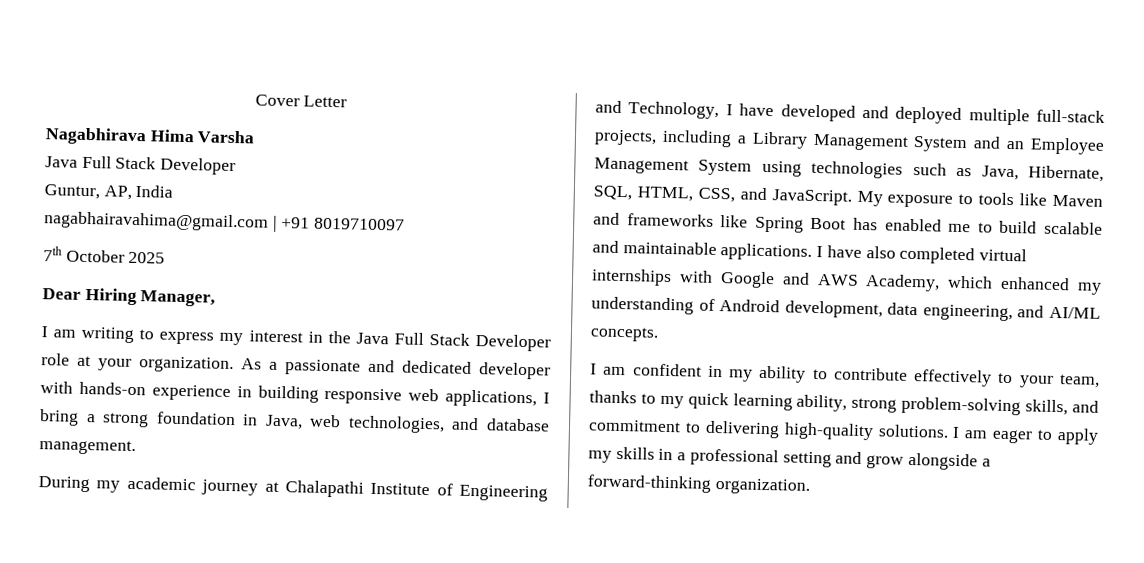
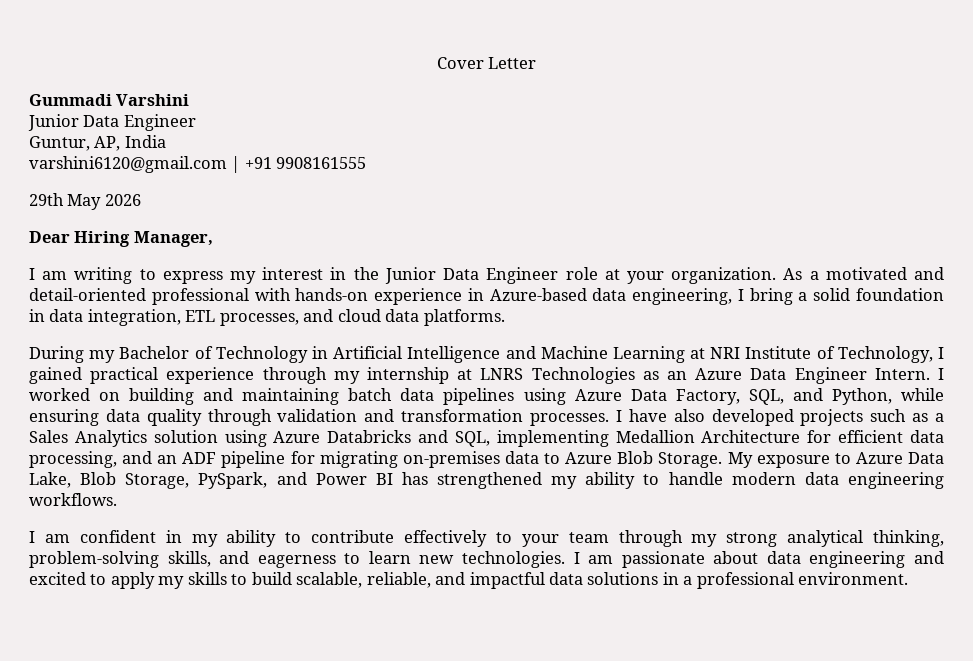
- Nagabhirava Hima Varsha
- Java Full Stack Developer
+ Gummadi Varshini
+ Junior Data Engineer
- nagabhairavahima@gmail.com | +91 8019710097
- 7th October 2025
+ varshini6120@gmail.com | +91 9908161555
+ 29th May 2026
- I am writing to express my interest in the Java Full Stack Developer role at your organization.
+ I am writing to express my interest in the Junior Data Engineer role at your organization.
- As a passionate and dedicated developer with hands-on experience in building responsive web applications, I bring a strong foundation in Java, web technologies, and database management.
- During my academic journey at Chalapathi Institute of Engineering and Technology, I have developed and deployed multiple full-stack projects, including a Library Management System and an Employee Management System using technologies such as Java, Hibernate, SQL, HTML, CSS, and JavaScript. My exposure to tools like Maven and frameworks like Spring Boot has enabled me to build scalable and maintainable applications. I have also completed virtual internships with Google and AWS Academy, which enhanced my understanding of Android development, data engineering, and AI/ML concepts.
+ As a motivated and detail-oriented professional with hands-on experience in Azure-based data engineering, I bring a solid foundation in data integration, ETL processes, and cloud data platforms.
+ During my Bachelor of Technology in Artificial Intelligence and Machine Learning at NRI Institute of Technology, I gained practical experience through my internship at LNRS Technologies as an Azure Data Engineer Intern. I worked on building and maintaining batch data pipelines using Azure Data Factory, SQL, and Python, while ensuring data quality through validation and transformation processes. I have also developed projects such as a Sales Analytics solution using Azure Databricks and SQL, implementing Medallion Architecture for efficient data processing, and an ADF pipeline for migrating on-premises data to Azure Blob Storage. My exposure to Azure Data Lake, Blob Storage, PySpark, and Power BI has strengthened my ability to handle modern data engineering workflows.
- I am confident in my ability to contribute effectively to your team, thanks to my quick learning ability, strong problem-solving skills, and commitment to delivering high-quality solutions. I am eager to apply my skills in a professional setting and grow alongside a forward-thinking organization.
+ I am confident in my ability to contribute effectively to your team through my strong analytical thinking, problem-solving skills, and eagerness to learn new technologies. I am passionate about data engineering and excited to apply my skills to build scalable, reliable, and impactful data solutions in a professional environment.

